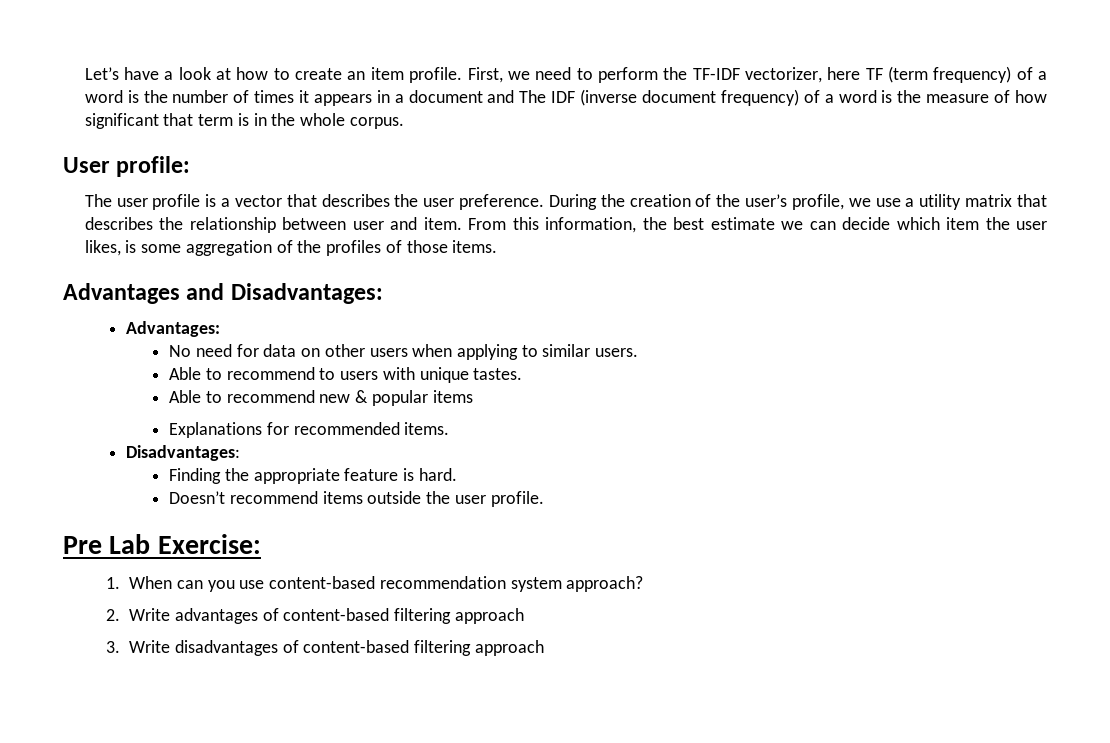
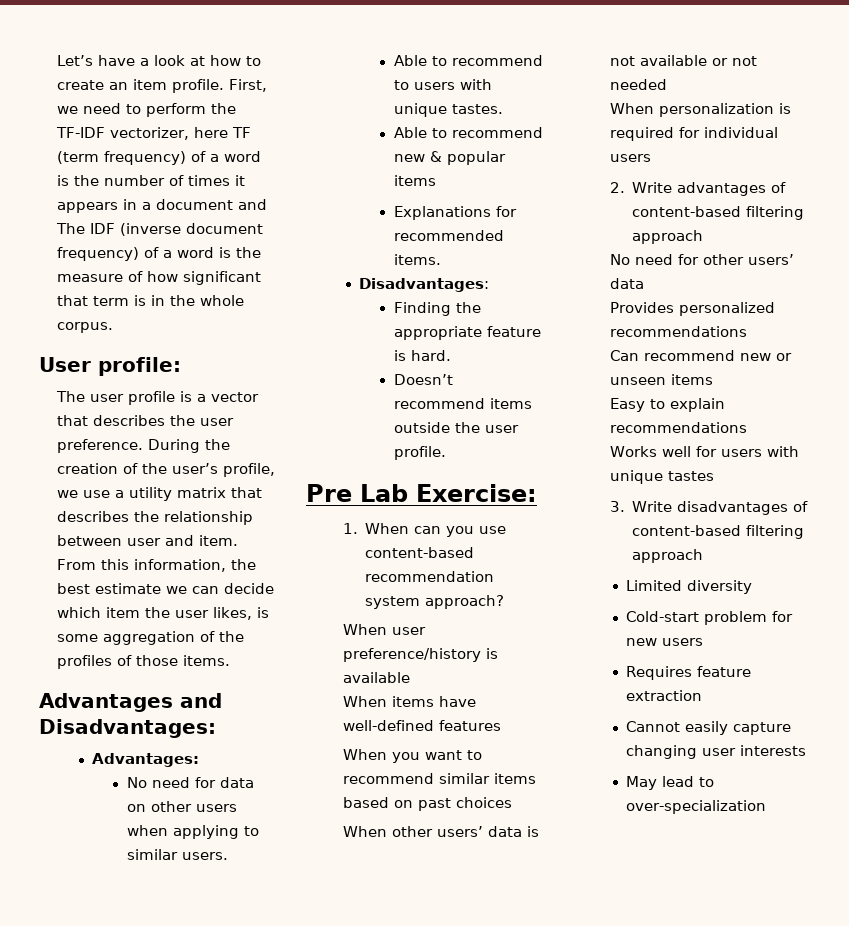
+ When user preference/history is available
+ When items have well-defined features
+ When you want to recommend similar items based on past choices
+ When other users’ data is not available or not needed
+ When personalization is required for individual users
+ No need for other users’ data
+ Provides personalized recommendations
+ Can recommend new or unseen items
+ Easy to explain recommendations
+ Works well for users with unique tastes
+ Limited diversity
+ Cold-start problem for new users
+ Requires feature extraction
+ Cannot easily capture changing user interests
+ May lead to over-specialization

